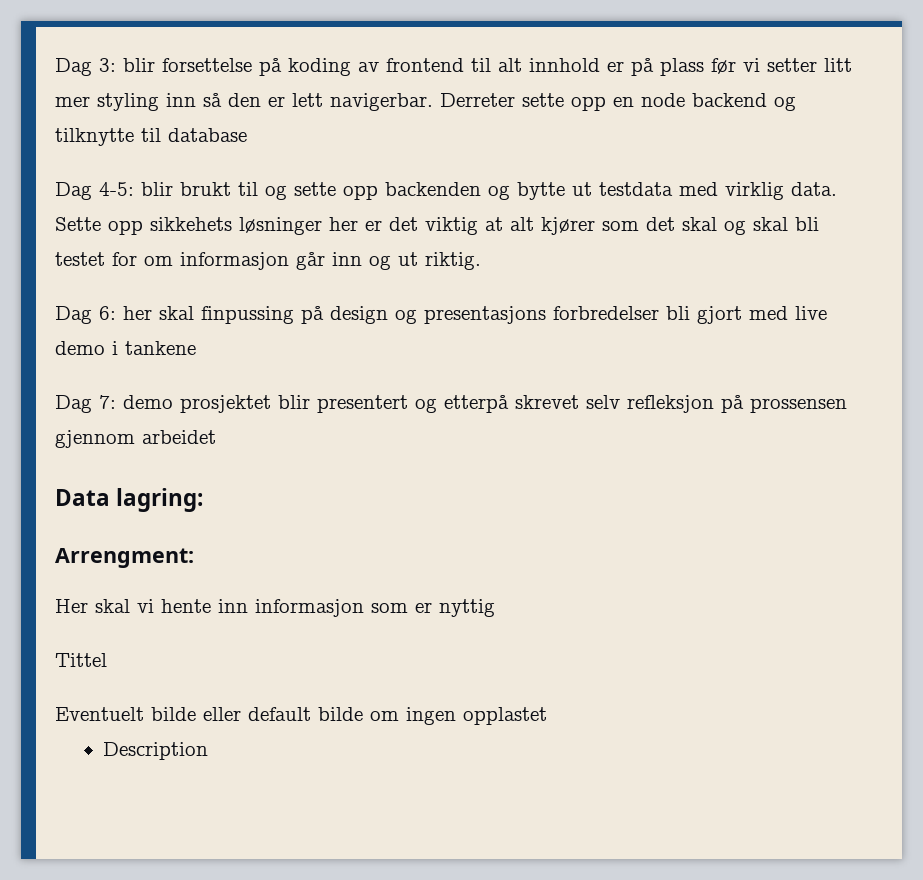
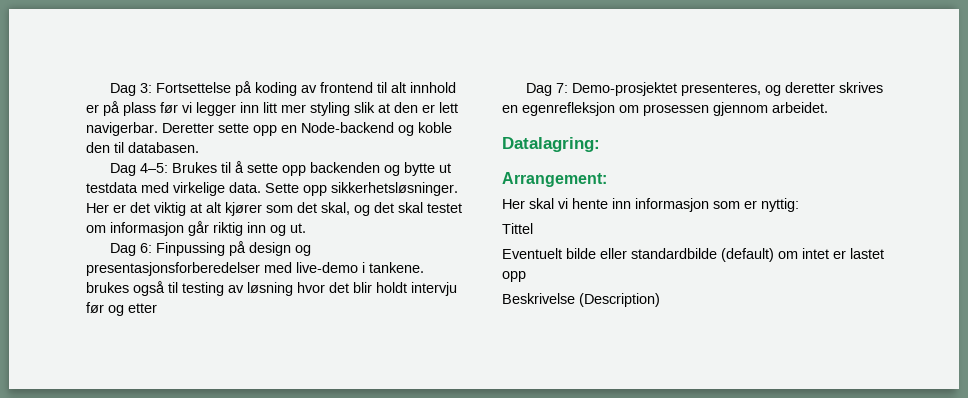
- Dag 3: blir forsettelse på koding av frontend til alt innhold er på plass før vi setter litt mer styling inn så den er lett navigerbar.
+ Dag 3: Fortsettelse på koding av frontend til alt innhold er på plass før vi legger inn litt mer styling slik at den er lett navigerbar.
- Derreter sette opp en node backend og tilknytte til database
- Dag 4-5: blir brukt til og sette opp backenden og bytte ut testdata med virklig data.
+ Deretter sette opp en Node-backend og koble den til databasen.
+ Dag 4–5: Brukes til å sette opp backenden og bytte ut testdata med virkelige data.
- Sette opp sikkehets løsninger her er det viktig at alt kjører som det skal og skal bli testet for om informasjon går inn og ut riktig.
+ Sette opp sikkerhetsløsninger. Her er det viktig at alt kjører som det skal, og det skal testet om informasjon går riktig inn og ut.
- Dag 6: her skal finpussing på design og presentasjons forbredelser bli gjort med live demo i tankene
- Dag 7: demo prosjektet blir presentert og etterpå skrevet selv refleksjon på prossensen gjennom arbeidet
- Data lagring:
- Arrengment:
+ Dag 6: Finpussing på design og presentasjonsforberedelser med live-demo i tankene. brukes også til testing av løsning hvor det blir holdt intervju før og etter
+ Dag 7: Demo-prosjektet presenteres, og deretter skrives en egenrefleksjon om prosessen gjennom arbeidet.
+ Datalagring:
+ Arrangement:
- Her skal vi hente inn informasjon som er nyttig
+ Her skal vi hente inn informasjon som er nyttig:
- Eventuelt bilde eller default bilde om ingen opplastet
- Description
+ Eventuelt bilde eller standardbilde (default) om intet er lastet opp
+ Beskrivelse (Description)

